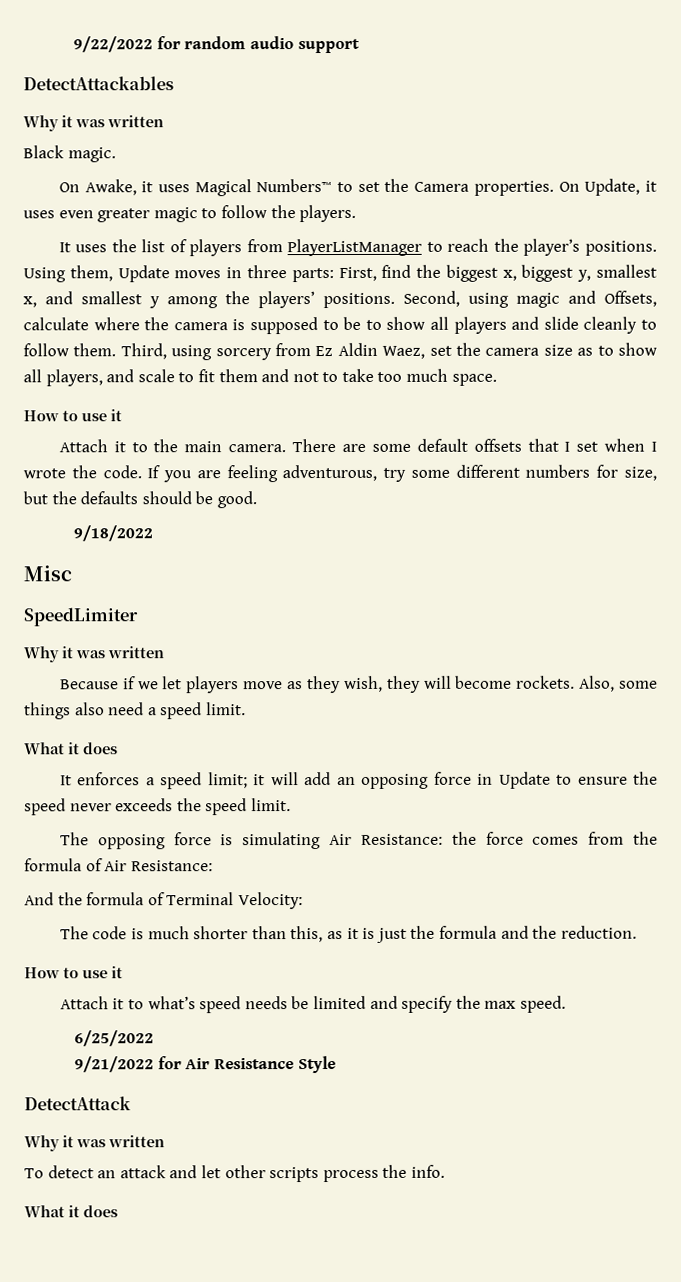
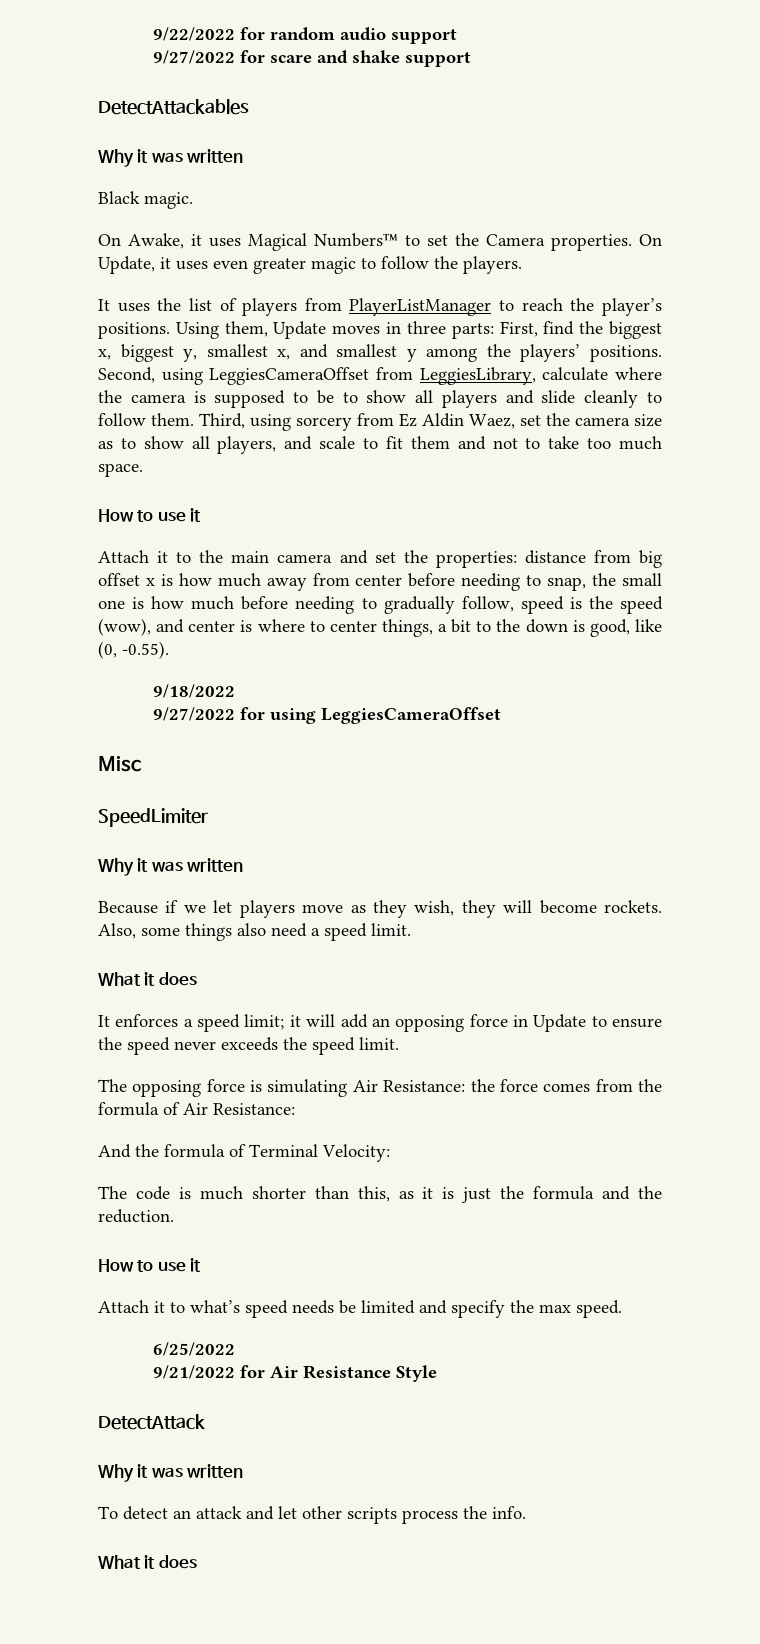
+ 9/27/2022 for scare and shake support
- Second, using magic and Offsets, calculate where the camera is supposed to be to show all players and slide cleanly to follow them.
+ Second, using LeggiesCameraOffset from LeggiesLibrary, calculate where the camera is supposed to be to show all players and slide cleanly to follow them.
- Attach it to the main camera. There are some default offsets that I set when I wrote the code. If you are feeling adventurous, try some different numbers for size, but the defaults should be good.
+ Attach it to the main camera and set the properties: distance from big offset x is how much away from center before needing to snap, the small one is how much before needing to gradually follow, speed is the speed (wow), and center is where to center things, a bit to the down is good, like (0, -0.55).
  9/18/2022
+ 9/27/2022 for using LeggiesCameraOffset

